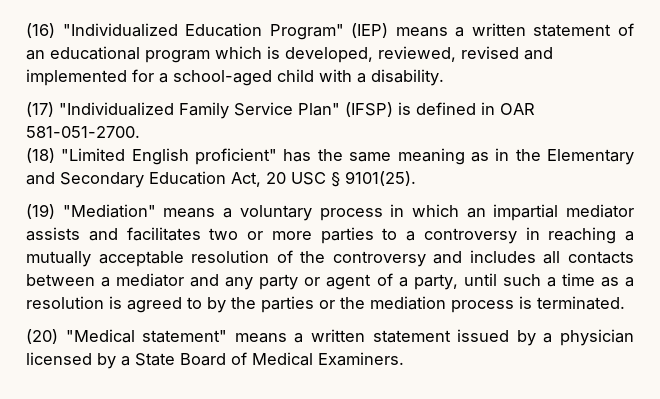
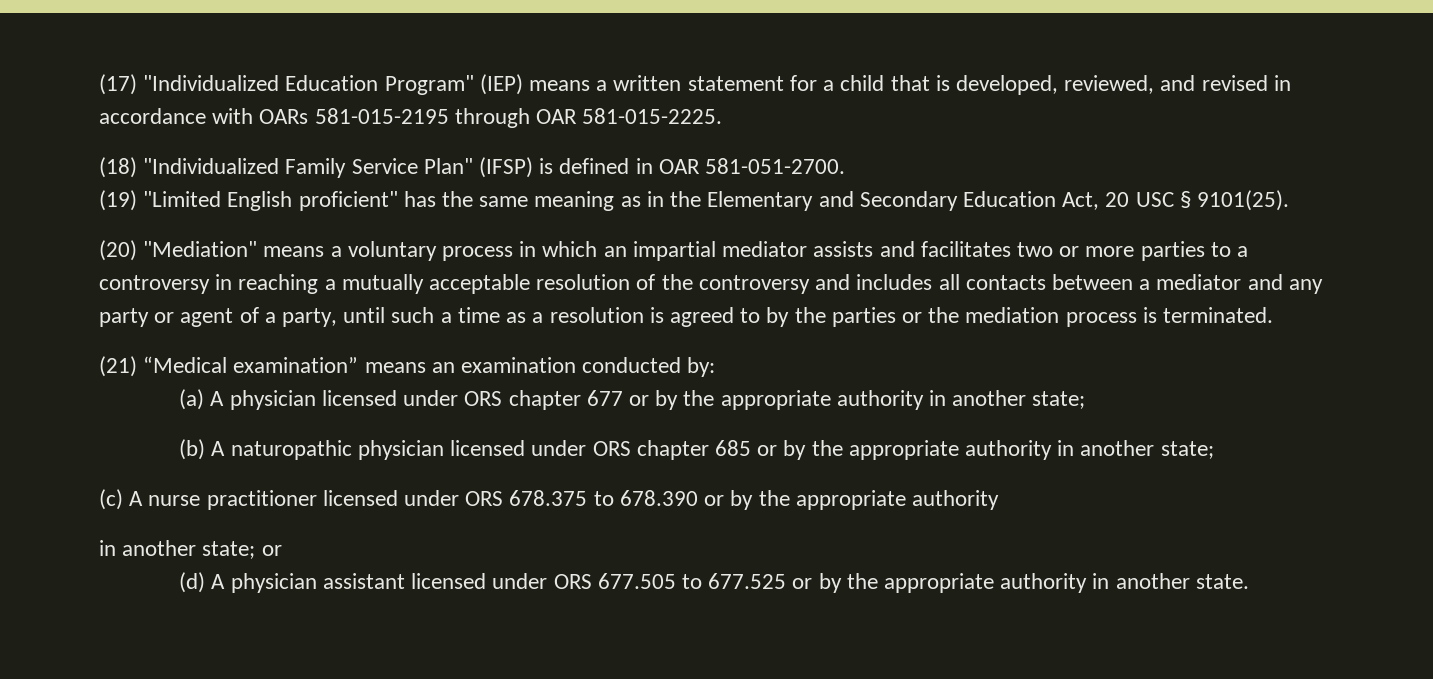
- (16) "Individualized Education Program" (IEP) means a written statement of an educational program which is developed, reviewed, revised and implemented for a school-aged child with a disability.
- (17) "Individualized Family Service Plan" (IFSP) is defined in OAR 581-051-2700.
+ (17) "Individualized Education Program" (IEP) means a written statement for a child that is developed, reviewed, and revised in accordance with OARs 581-015-2195 through OAR 581-015-2225.
+ (18) "Individualized Family Service Plan" (IFSP) is defined in OAR 581-051-2700.
- (18) "Limited English proficient" has the same meaning as in the Elementary and Secondary Education Act, 20 USC § 9101(25).
+ (19) "Limited English proficient" has the same meaning as in the Elementary and Secondary Education Act, 20 USC § 9101(25).
- (19) "Mediation" means a voluntary process in which an impartial mediator assists and facilitates two or more parties to a controversy in reaching a mutually acceptable resolution of the controversy and includes all contacts between a mediator and any party or agent of a party, until such a time as a resolution is agreed to by the parties or the mediation process is terminated.
+ (20) "Mediation" means a voluntary process in which an impartial mediator assists and facilitates two or more parties to a controversy in reaching a mutually acceptable resolution of the controversy and includes all contacts between a mediator and any party or agent of a party, until such a time as a resolution is agreed to by the parties or the mediation process is terminated.
- (20) "Medical statement" means a written statement issued by a physician licensed by a State Board of Medical Examiners.
+ (21) “Medical examination” means an examination conducted by:
+ (a) A physician licensed under ORS chapter 677 or by the appropriate authority in another state;
+ (b) A naturopathic physician licensed under ORS chapter 685 or by the appropriate authority in another state;
+ (c) A nurse practitioner licensed under ORS 678.375 to 678.390 or by the appropriate authority
+ in another state; or
+ (d) A physician assistant licensed under ORS 677.505 to 677.525 or by the appropriate authority in another state.

